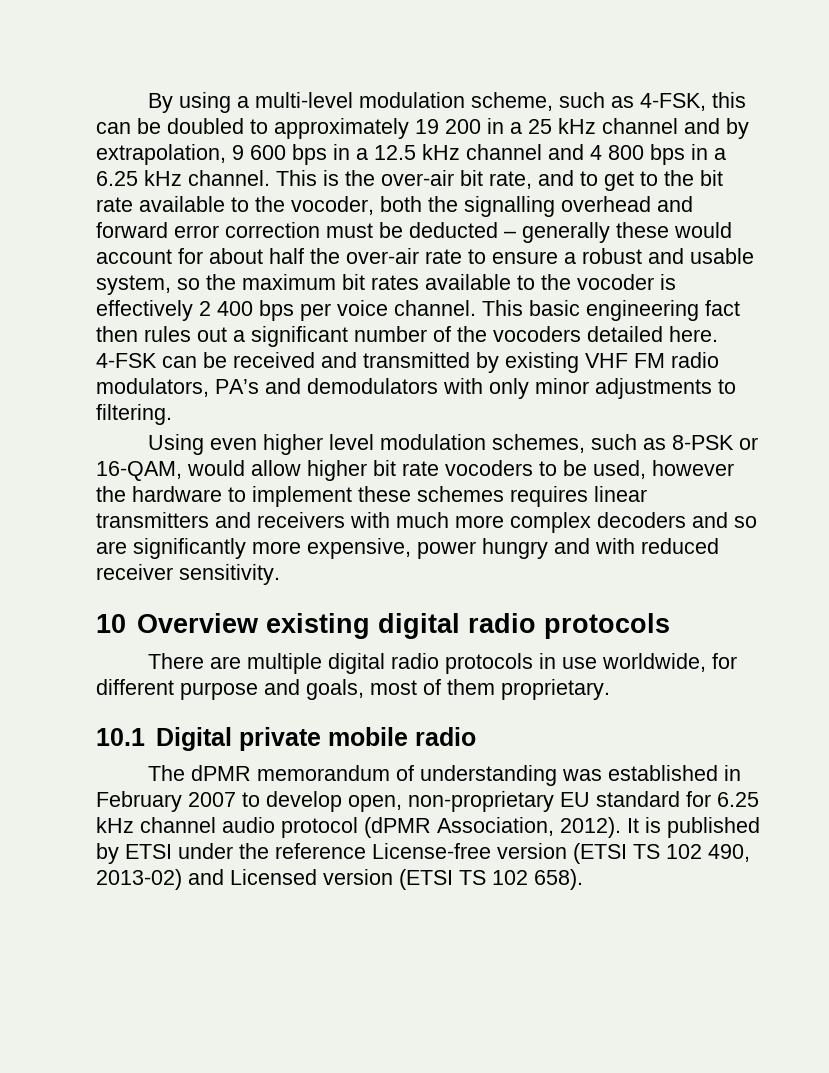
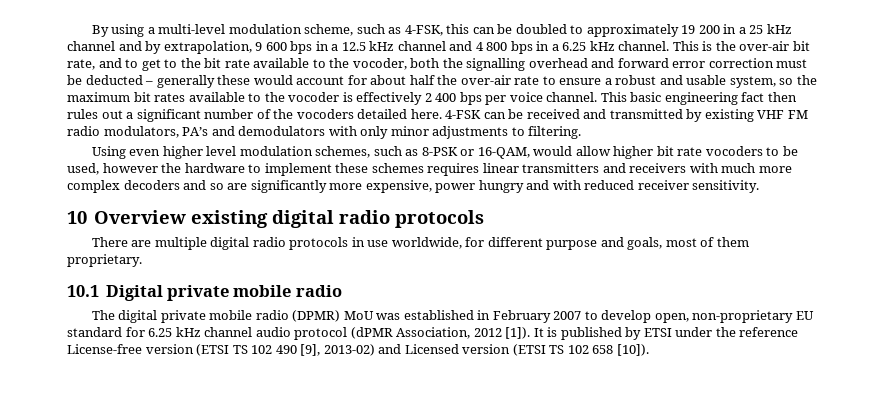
- The dPMR memorandum of understanding was established in February 2007 to develop open, non-proprietary EU standard for 6.25 kHz channel audio protocol (dPMR Association, 2012).
+ The digital private mobile radio (DPMR) MoU was established in February 2007 to develop open, non-proprietary EU standard for 6.25 kHz channel audio protocol (dPMR Association, 2012 [1]).
- It is published by ETSI under the reference License-free version (ETSI TS 102 490, 2013-02) and Licensed version (ETSI TS 102 658).
+ It is published by ETSI under the reference License-free version (ETSI TS 102 490 [9], 2013-02) and Licensed version (ETSI TS 102 658 [10]).

